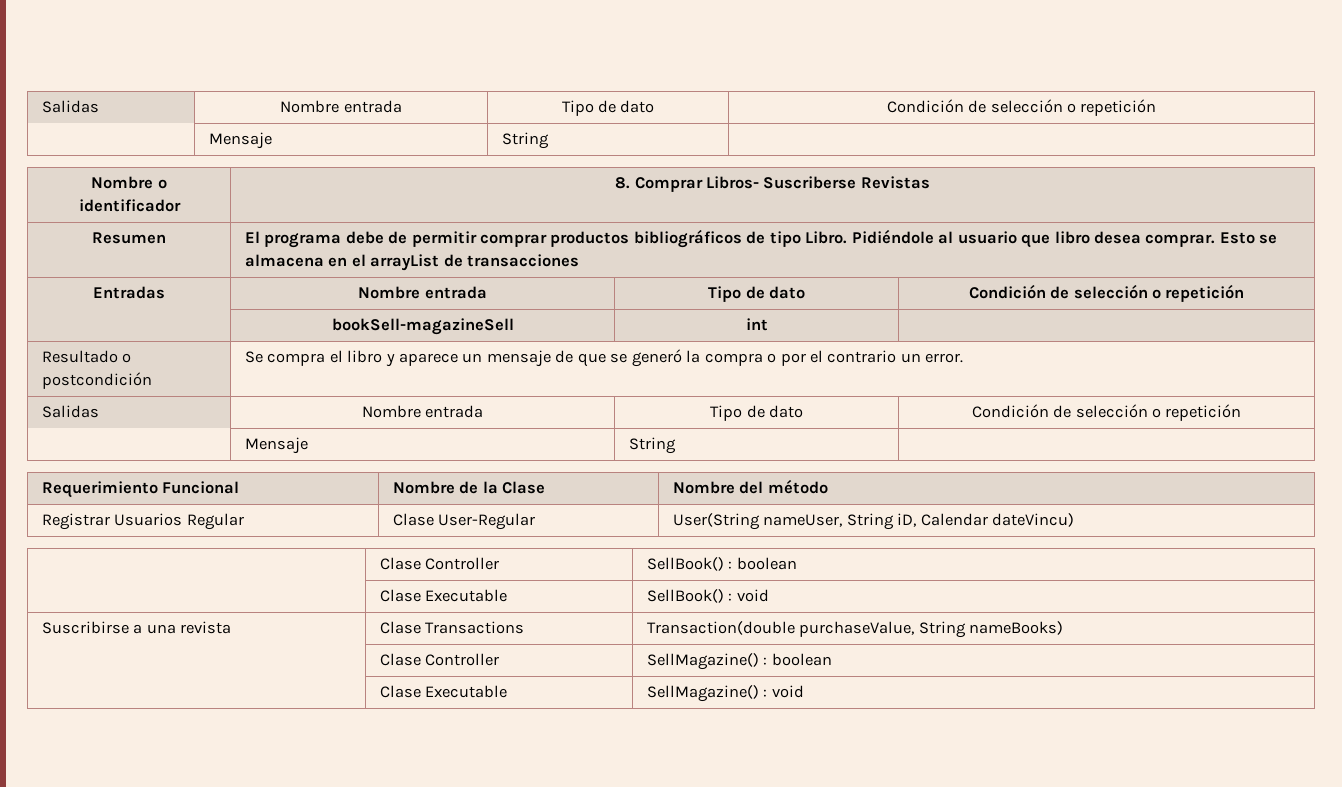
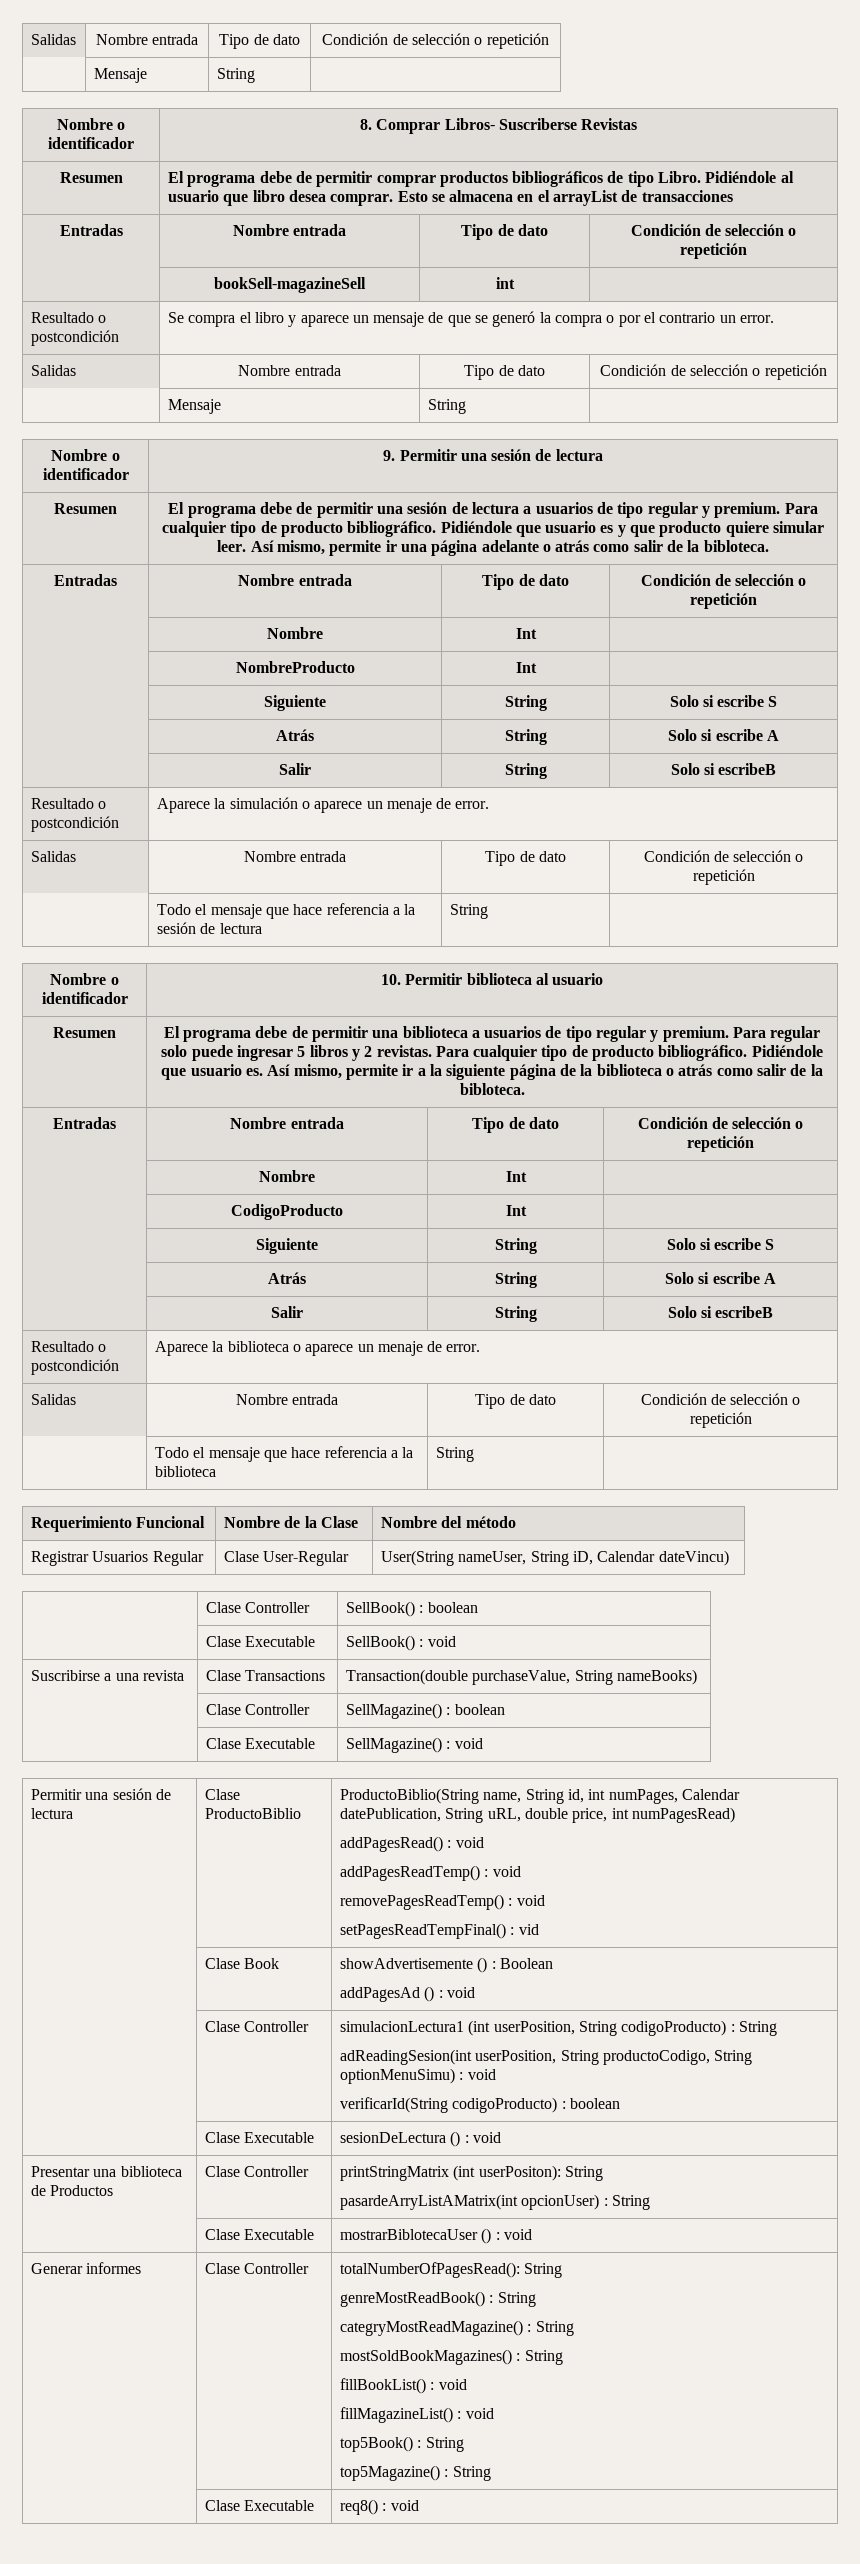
+ Nombre o identificador | 9. Permitir una sesión de lectura
+ Resumen | El programa debe de permitir una sesión de lectura a usuarios de tipo regular y premium. Para cualquier tipo de producto bibliográfico. Pidiéndole que usuario es y que producto quiere simular leer. Así mismo, permite ir una página adelante o atrás como salir de la bibloteca.
+ Entradas | Nombre entrada | Tipo de dato | Condición de selección o repetición
+ | Nombre | Int |
+ | NombreProducto | Int |
+ | Siguiente | String | Solo si escribe S
+ | Atrás | String | Solo si escribe A
+ | Salir | String | Solo si escribeB
+ Resultado o postcondición | Aparece la simulación o aparece un menaje de error.
+ Salidas | Nombre entrada | Tipo de dato | Condición de selección o repetición
+ | Todo el mensaje que hace referencia a la sesión de lectura | String |
+ Nombre o identificador | 10. Permitir biblioteca al usuario
+ Resumen | El programa debe de permitir una biblioteca a usuarios de tipo regular y premium. Para regular solo puede ingresar 5 libros y 2 revistas. Para cualquier tipo de producto bibliográfico. Pidiéndole que usuario es. Así mismo, permite ir a la siguiente página de la biblioteca o atrás como salir de la bibloteca.
+ Entradas | Nombre entrada | Tipo de dato | Condición de selección o repetición
+ | Nombre | Int |
+ | CodigoProducto | Int |
+ | Siguiente | String | Solo si escribe S
+ | Atrás | String | Solo si escribe A
+ | Salir | String | Solo si escribeB
+ Resultado o postcondición | Aparece la biblioteca o aparece un menaje de error.
+ Salidas | Nombre entrada | Tipo de dato | Condición de selección o repetición
+ | Todo el mensaje que hace referencia a la biblioteca | String |
+ Permitir una sesión de lectura | Clase ProductoBiblio | ProductoBiblio(String name, String id, int numPages, Calendar datePublication, String uRL, double price, int numPagesRead)
+ addPagesRead() : void
+ addPagesReadTemp() : void
+ removePagesReadTemp() : void
+ setPagesReadTempFinal() : vid
+ | Clase Book | showAdvertisemente () : Boolean
+ addPagesAd () : void
+ | Clase Controller | simulacionLectura1 (int userPosition, String codigoProducto) : String
+ adReadingSesion(int userPosition, String productoCodigo, String optionMenuSimu) : void
+ verificarId(String codigoProducto) : boolean
+ | Clase Executable | sesionDeLectura () : void
+ Presentar una biblioteca de Productos | Clase Controller | printStringMatrix (int userPositon): String
+ pasardeArryListAMatrix(int opcionUser) : String
+ | Clase Executable | mostrarBiblotecaUser () : void
+ Generar informes | Clase Controller | totalNumberOfPagesRead(): String
+ genreMostReadBook() : String
+ categryMostReadMagazine() : String
+ mostSoldBookMagazines() : String
+ fillBookList() : void
+ fillMagazineList() : void
+ top5Book() : String
+ top5Magazine() : String
+ | Clase Executable | req8() : void

